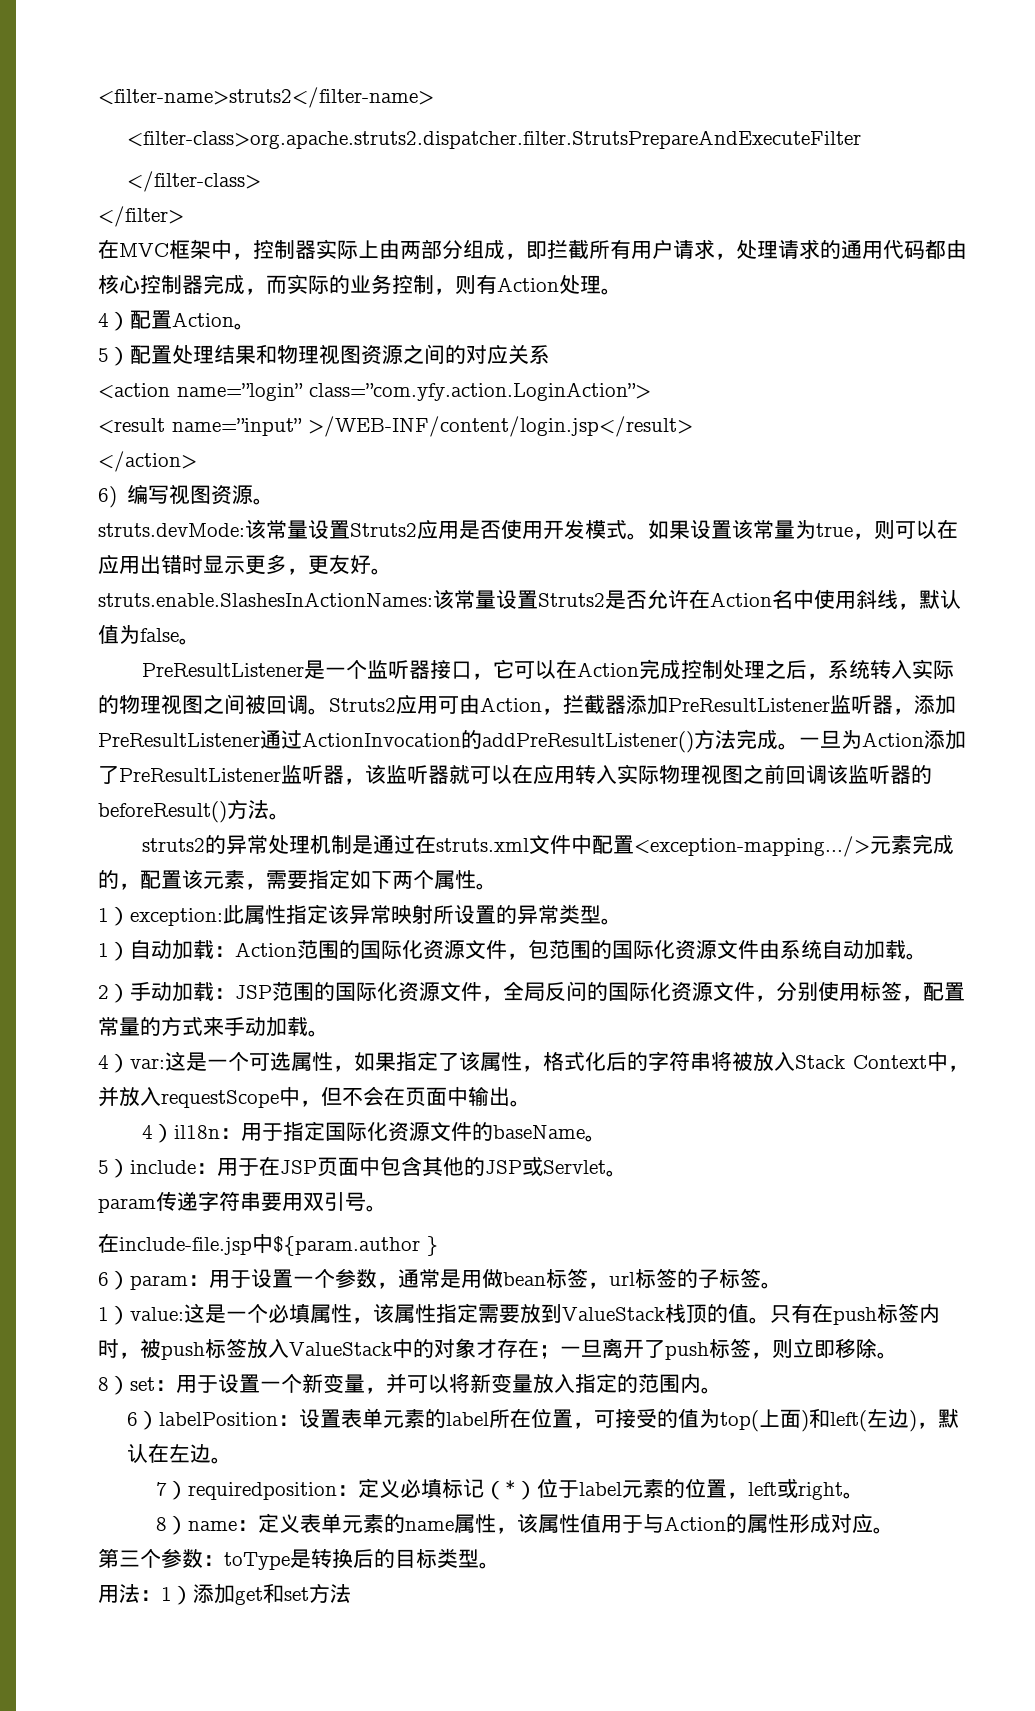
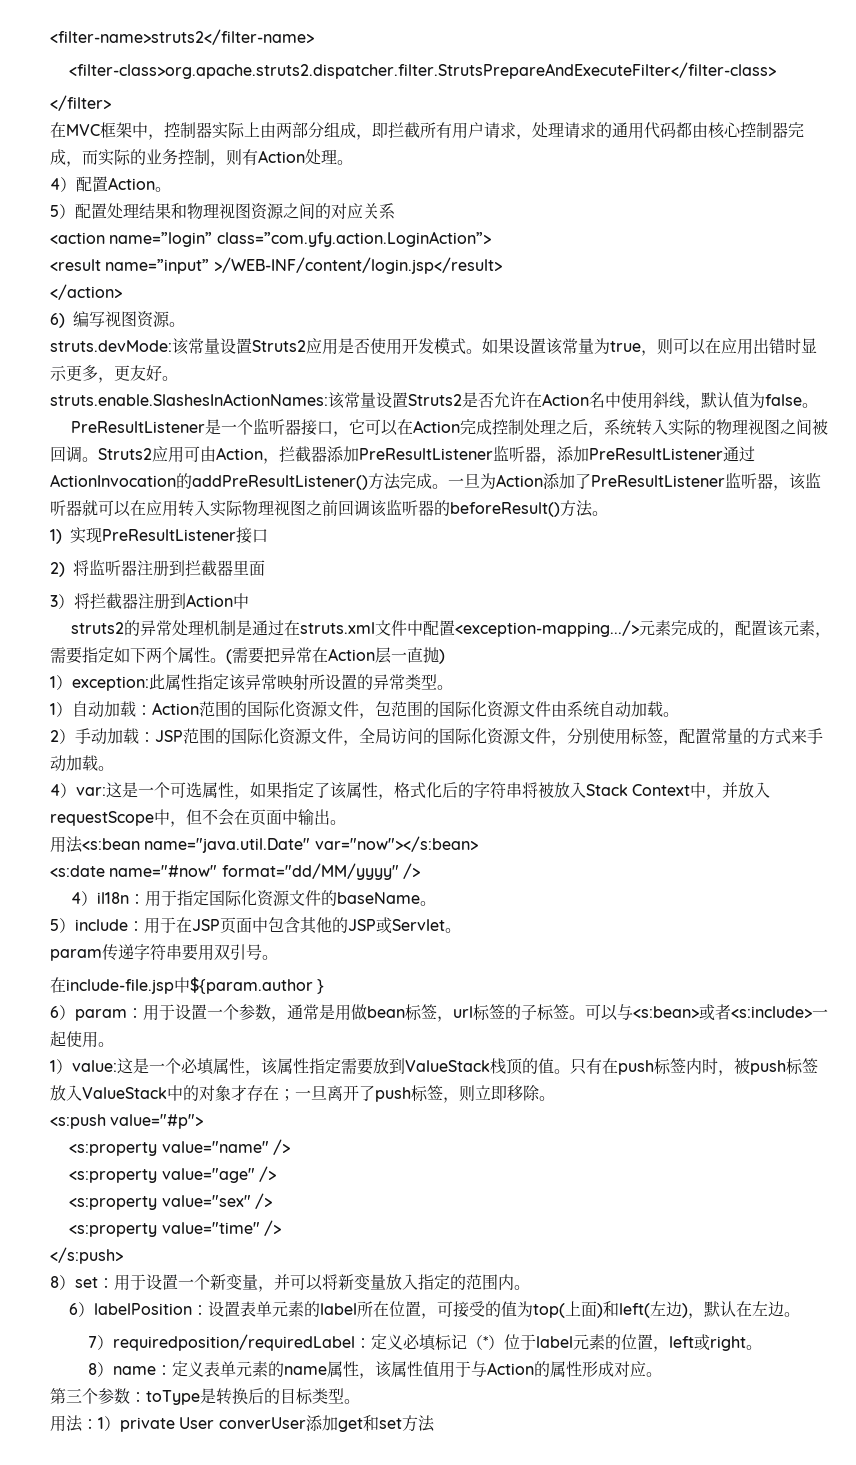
- <filter-class>org.apache.struts2.dispatcher.filter.StrutsPrepareAndExecuteFilter
- </filter-class>
+ <filter-class>org.apache.struts2.dispatcher.filter.StrutsPrepareAndExecuteFilter</filter-class>
+ 1)实现PreResultListener接口
+ 2)将监听器注册到拦截器里面
+ 3）将拦截器注册到Action中
+ (需要把异常在Action层一直抛)
- 2）手动加载：JSP范围的国际化资源文件，全局反问的国际化资源文件，分别使用标签，配置常量的方式来手动加载。
+ 2）手动加载：JSP范围的国际化资源文件，全局访问的国际化资源文件，分别使用标签，配置常量的方式来手动加载。
+ 用法<s:bean name="java.util.Date" var="now"></s:bean>
+ <s:date name="#now" format="dd/MM/yyyy" />
+ 可以与<s:bean>或者<s:include>一起使用。
+ <s:push value="#p">
+ <s:property value="name" />
+ <s:property value="age" />
+ <s:property value="sex" />
+ <s:property value="time" />
+ </s:push>
- 7）requiredposition：定义必填标记（*）位于label元素的位置，left或right。
+ 7）requiredposition/requiredLabel：定义必填标记（*）位于label元素的位置，left或right。
- 用法：1）添加get和set方法
+ 用法：1）private User converUser添加get和set方法

